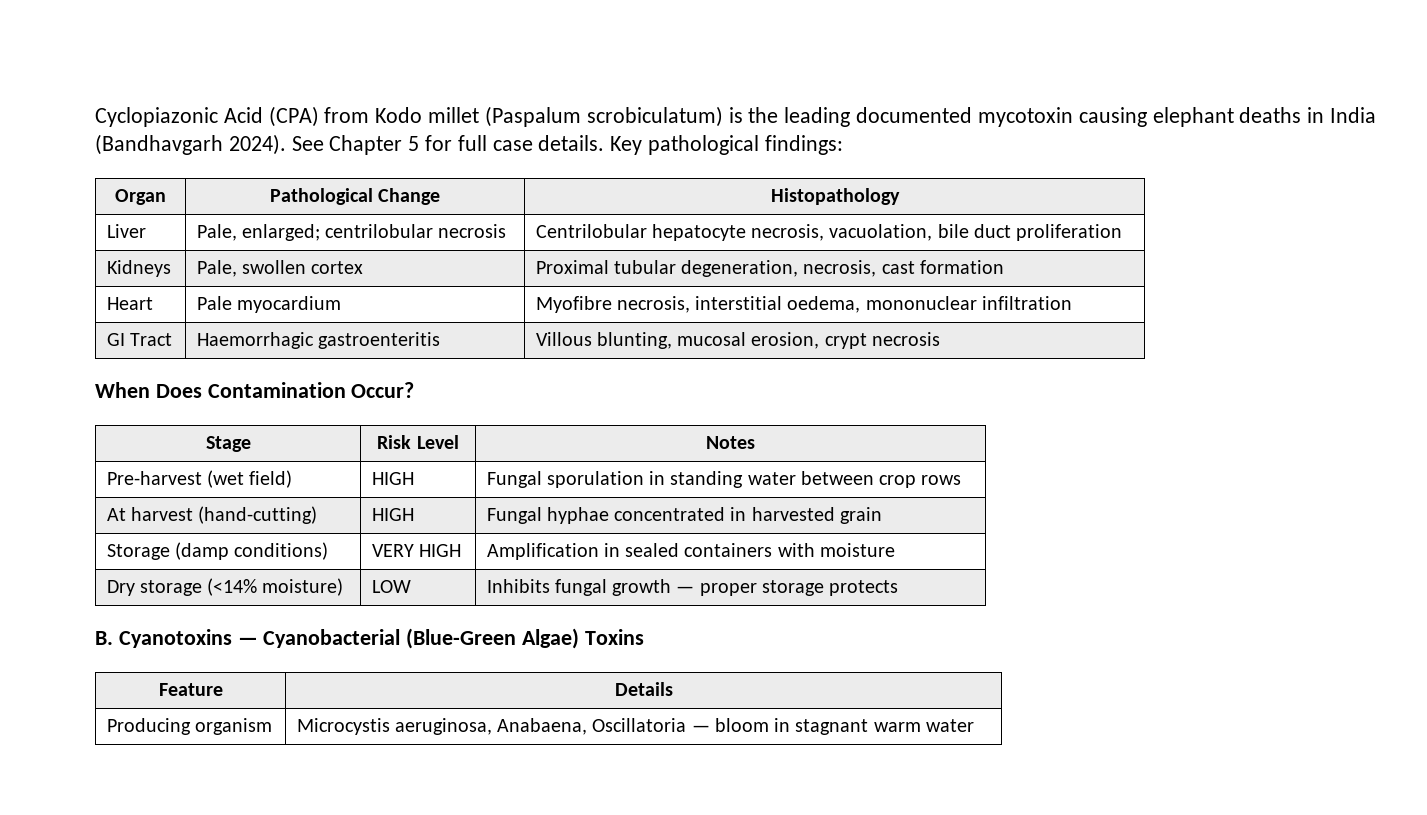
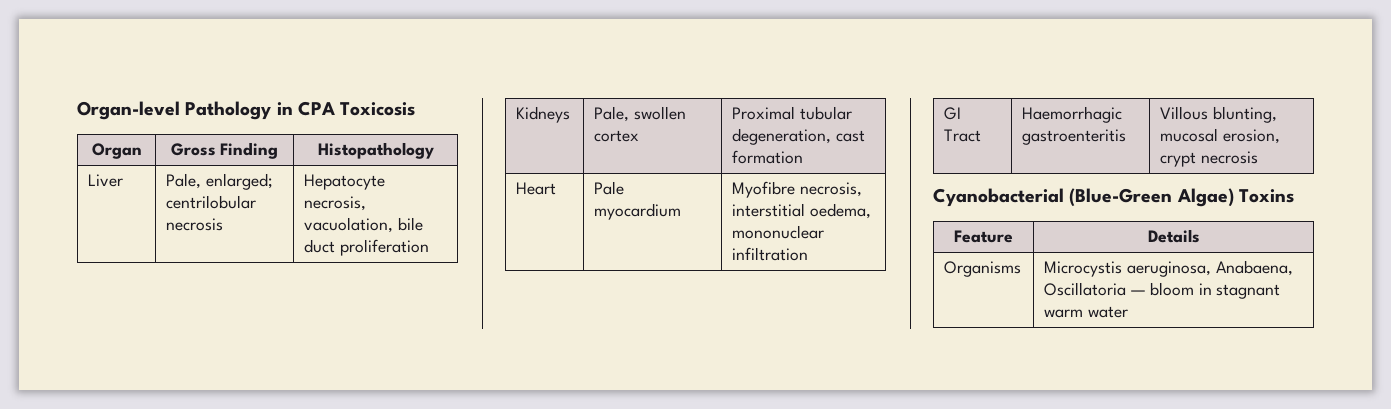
- Cyclopiazonic Acid (CPA) from Kodo millet (Paspalum scrobiculatum) is the leading documented mycotoxin causing elephant deaths in India (Bandhavgarh 2024). See Chapter 5 for full case details. Key pathological findings:
+ Organ-level Pathology in CPA Toxicosis
- Organ | Pathological Change | Histopathology
+ Organ | Gross Finding | Histopathology
- Liver | Pale, enlarged; centrilobular necrosis | Centrilobular hepatocyte necrosis, vacuolation, bile duct proliferation
+ Liver | Pale, enlarged; centrilobular necrosis | Hepatocyte necrosis, vacuolation, bile duct proliferation
- Kidneys | Pale, swollen cortex | Proximal tubular degeneration, necrosis, cast formation
+ Kidneys | Pale, swollen cortex | Proximal tubular degeneration, cast formation
- When Does Contamination Occur?
- Stage | Risk Level | Notes
- Pre-harvest (wet field) | HIGH | Fungal sporulation in standing water between crop rows
- At harvest (hand-cutting) | HIGH | Fungal hyphae concentrated in harvested grain
- Storage (damp conditions) | VERY HIGH | Amplification in sealed containers with moisture
- Dry storage (<14% moisture) | LOW | Inhibits fungal growth — proper storage protects
- B. Cyanotoxins — Cyanobacterial (Blue-Green Algae) Toxins
+ Cyanobacterial (Blue-Green Algae) Toxins
- Producing organism | Microcystis aeruginosa, Anabaena, Oscillatoria — bloom in stagnant warm water
+ Organisms | Microcystis aeruginosa, Anabaena, Oscillatoria — bloom in stagnant warm water

